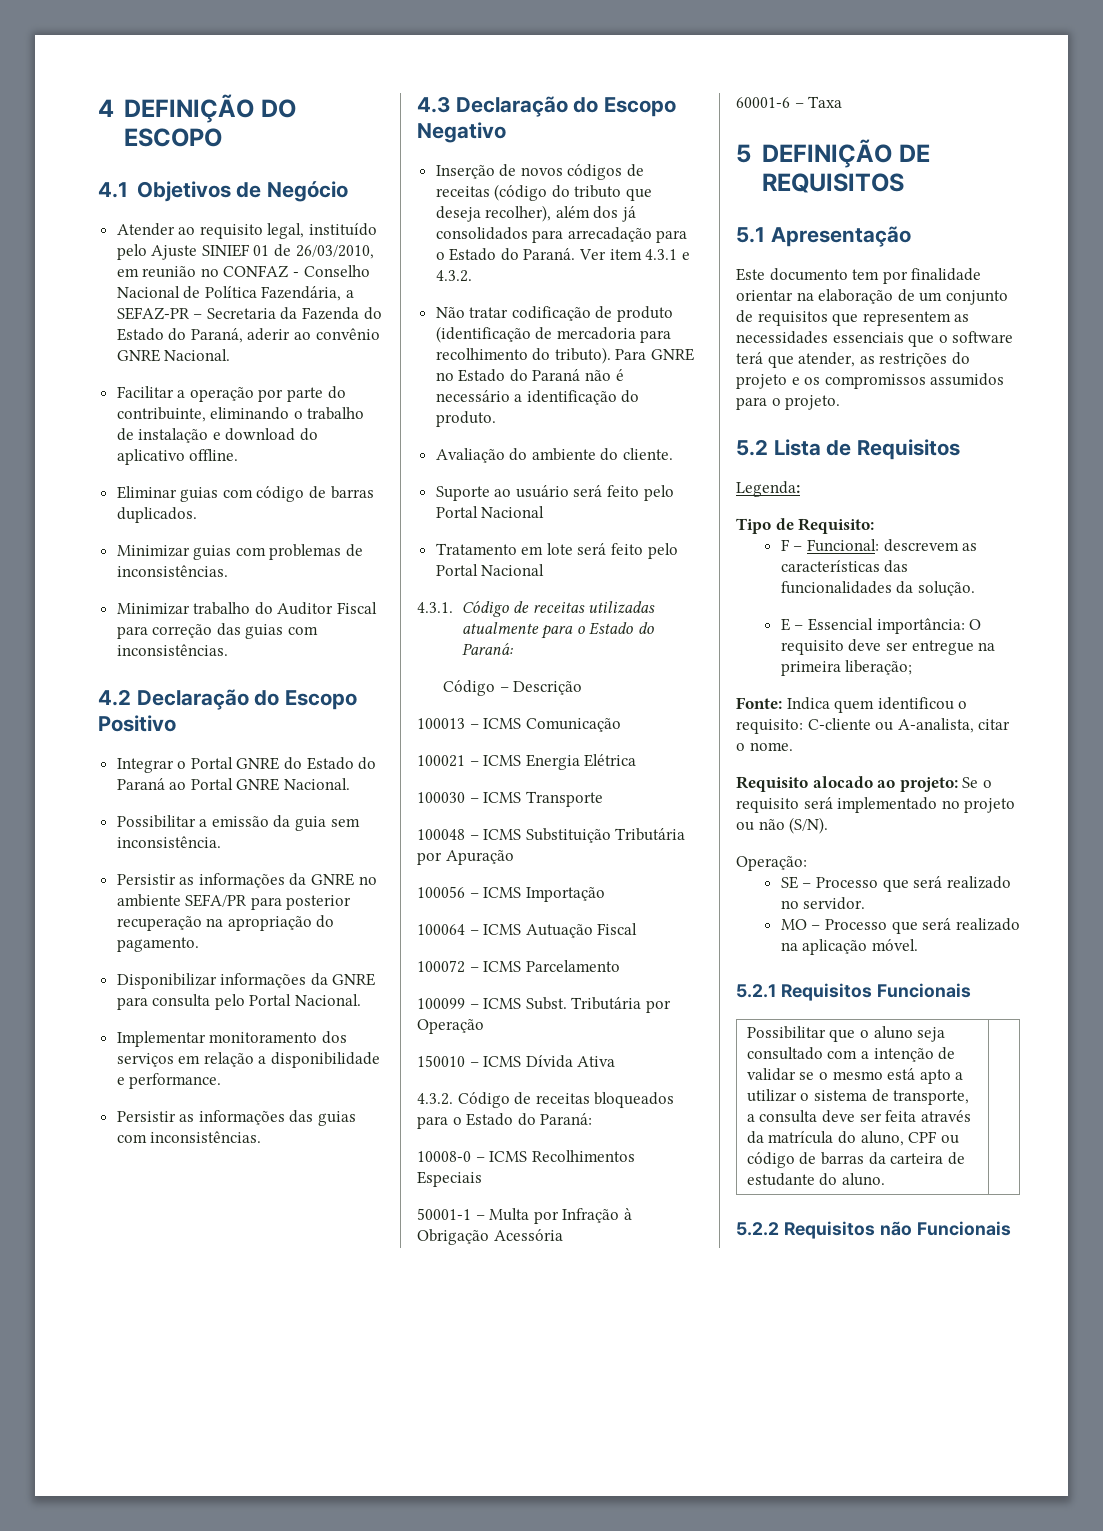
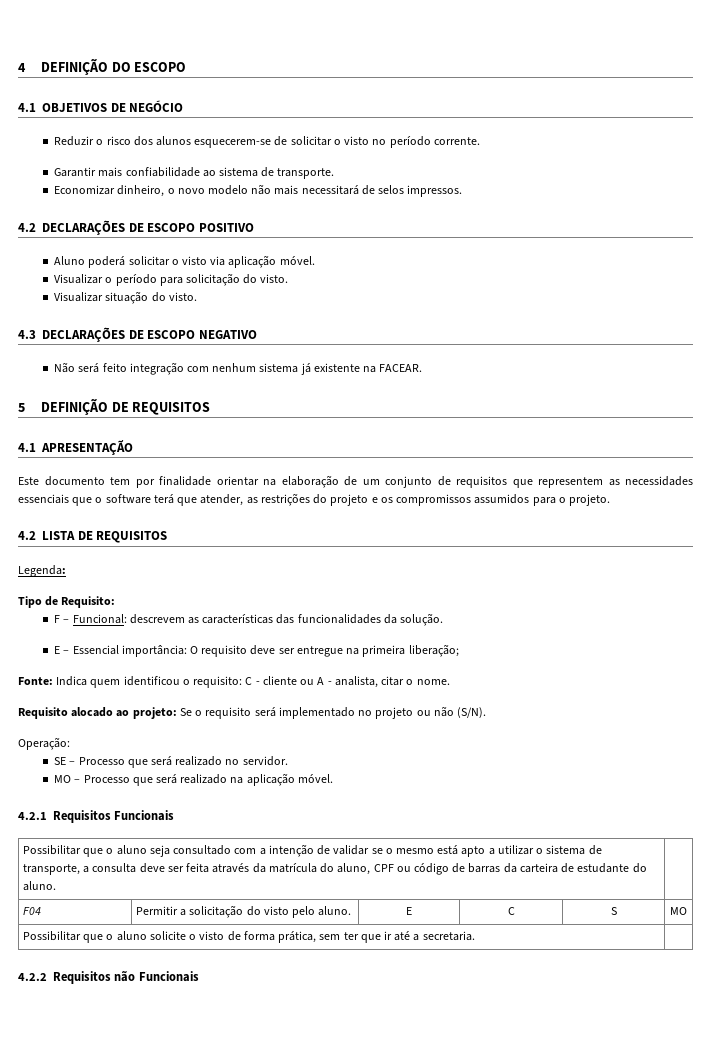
- 4.1 Objetivos de Negócio
- Atender ao requisito legal, instituído pelo Ajuste SINIEF 01 de 26/03/2010, em reunião no CONFAZ - Conselho Nacional de Política Fazendária, a SEFAZ-PR – Secretaria da Fazenda do Estado do Paraná, aderir ao convênio GNRE Nacional.
- Facilitar a operação por parte do contribuinte, eliminando o trabalho de instalação e download do aplicativo offline.
- Eliminar guias com código de barras duplicados.
- Minimizar guias com problemas de inconsistências.
- Minimizar trabalho do Auditor Fiscal para correção das guias com inconsistências.
- 4.2 Declaração do Escopo Positivo
- Integrar o Portal GNRE do Estado do Paraná ao Portal GNRE Nacional.
- Possibilitar a emissão da guia sem inconsistência.
- Persistir as informações da GNRE no ambiente SEFA/PR para posterior recuperação na apropriação do pagamento.
- Disponibilizar informações da GNRE para consulta pelo Portal Nacional.
- Implementar monitoramento dos serviços em relação a disponibilidade e performance.
- Persistir as informações das guias com inconsistências.
- 4.3 Declaração do Escopo Negativo
- Inserção de novos códigos de receitas (código do tributo que deseja recolher), além dos já consolidados para arrecadação para o Estado do Paraná. Ver item 4.3.1 e 4.3.2.
- Não tratar codificação de produto (identificação de mercadoria para recolhimento do tributo). Para GNRE no Estado do Paraná não é necessário a identificação do produto.
- Avaliação do ambiente do cliente.
- Suporte ao usuário será feito pelo Portal Nacional
- Tratamento em lote será feito pelo Portal Nacional
- 4.3.1. Código de receitas utilizadas atualmente para o Estado do Paraná:
- Código – Descrição
- 100013 – ICMS Comunicação
- 100021 – ICMS Energia Elétrica
- 100030 – ICMS Transporte
- 100048 – ICMS Substituição Tributária por Apuração
- 100056 – ICMS Importação
- 100064 – ICMS Autuação Fiscal
- 100072 – ICMS Parcelamento
- 100099 – ICMS Subst. Tributária por Operação
- 150010 – ICMS Dívida Ativa
- 4.3.2. Código de receitas bloqueados para o Estado do Paraná:
- 10008-0 – ICMS Recolhimentos Especiais
- 50001-1 – Multa por Infração à Obrigação Acessória
- 60001-6 – Taxa
+ 4.1 OBJETIVOS DE NEGÓCIO
+ Reduzir o risco dos alunos esquecerem-se de solicitar o visto no período corrente.
+ Garantir mais confiabilidade ao sistema de transporte.
+ Economizar dinheiro, o novo modelo não mais necessitará de selos impressos.
+ 4.2 DECLARAÇÕES DE ESCOPO POSITIVO
+ Aluno poderá solicitar o visto via aplicação móvel.
+ Visualizar o período para solicitação do visto.
+ Visualizar situação do visto.
+ 4.3 DECLARAÇÕES DE ESCOPO NEGATIVO
+ Não será feito integração com nenhum sistema já existente na FACEAR.
- 5.1 Apresentação
+ 4.1 APRESENTAÇÃO
- 5.2 Lista de Requisitos
+ 4.2 LISTA DE REQUISITOS
- Fonte: Indica quem identificou o requisito: C-cliente ou A-analista, citar o nome.
+ Fonte: Indica quem identificou o requisito: C - cliente ou A - analista, citar o nome.
- 5.2.1 Requisitos Funcionais
+ 4.2.1 Requisitos Funcionais
- 5.2.2 Requisitos não Funcionais
+ F04 | Permitir a solicitação do visto pelo aluno. | E | C | S | MO
+ Possibilitar que o aluno solicite o visto de forma prática, sem ter que ir até a secretaria. |
+ 4.2.2 Requisitos não Funcionais

